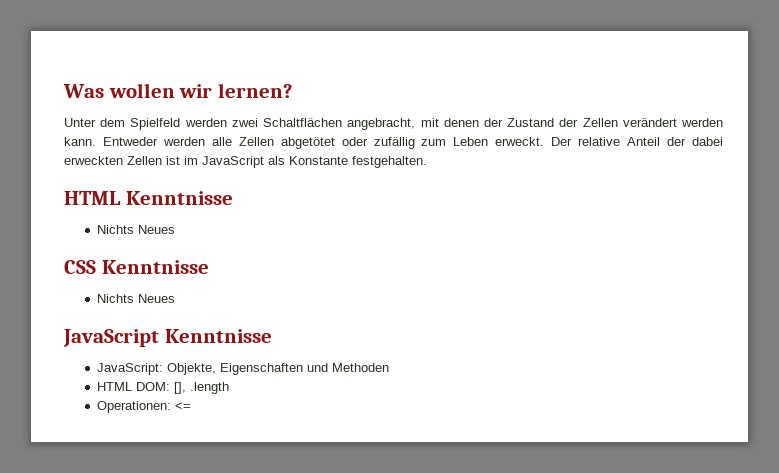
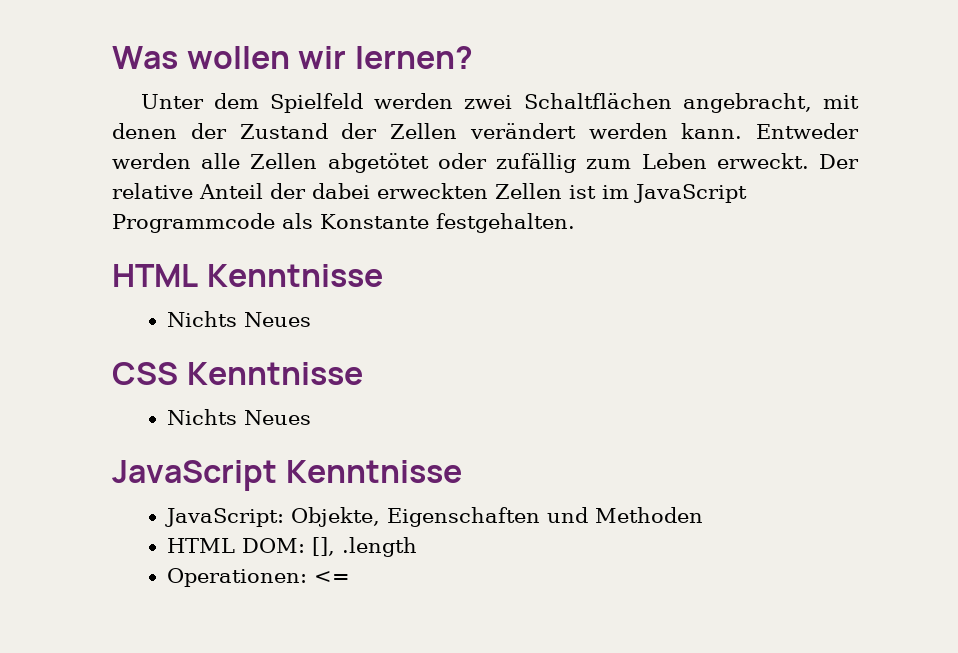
- Der relative Anteil der dabei erweckten Zellen ist im JavaScript als Konstante festgehalten.
+ Der relative Anteil der dabei erweckten Zellen ist im JavaScript Programmcode als Konstante festgehalten.

